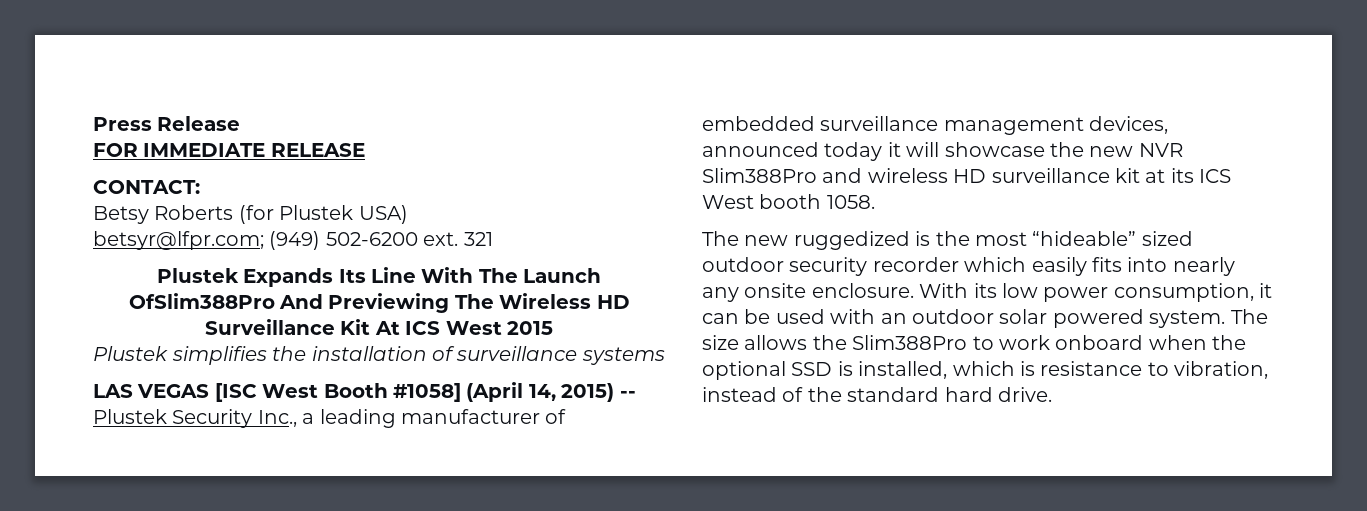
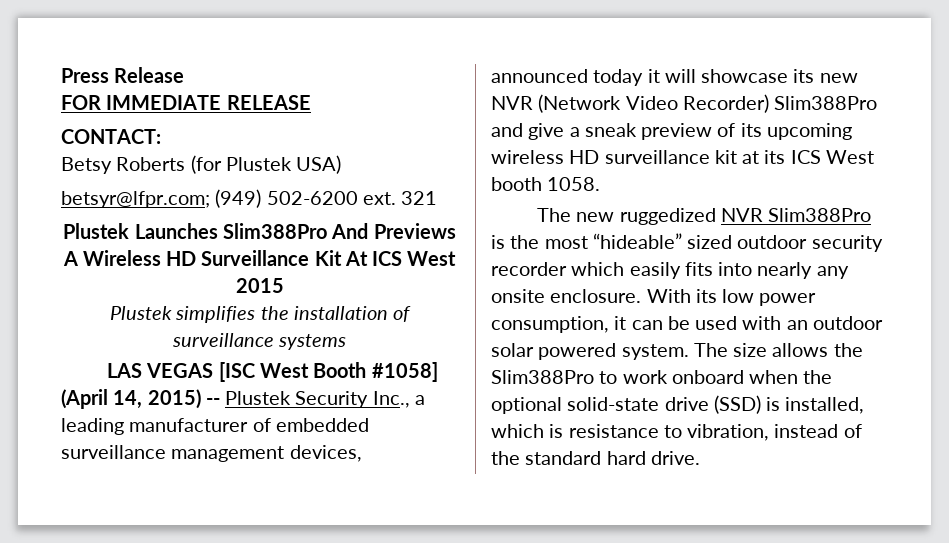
- Plustek Expands Its Line With The Launch OfSlim388Pro And Previewing The Wireless HD Surveillance Kit At ICS West 2015
+ Plustek Launches Slim388Pro And Previews A Wireless HD Surveillance Kit At ICS West 2015
- LAS VEGAS [ISC West Booth #1058] (April 14, 2015) -- Plustek Security Inc., a leading manufacturer of embedded surveillance management devices, announced today it will showcase the new NVR Slim388Pro and wireless HD surveillance kit at its ICS West booth 1058.
+ LAS VEGAS [ISC West Booth #1058] (April 14, 2015) -- Plustek Security Inc., a leading manufacturer of embedded surveillance management devices, announced today it will showcase its new NVR (Network Video Recorder) Slim388Pro and give a sneak preview of its upcoming wireless HD surveillance kit at its ICS West booth 1058.
- The new ruggedized is the most “hideable” sized outdoor security recorder which easily fits into nearly any onsite enclosure.
+ The new ruggedized NVR Slim388Pro is the most “hideable” sized outdoor security recorder which easily fits into nearly any onsite enclosure.
- The size allows the Slim388Pro to work onboard when the optional SSD is installed, which is resistance to vibration, instead of the standard hard drive.
+ The size allows the Slim388Pro to work onboard when the optional solid-state drive (SSD) is installed, which is resistance to vibration, instead of the standard hard drive.

